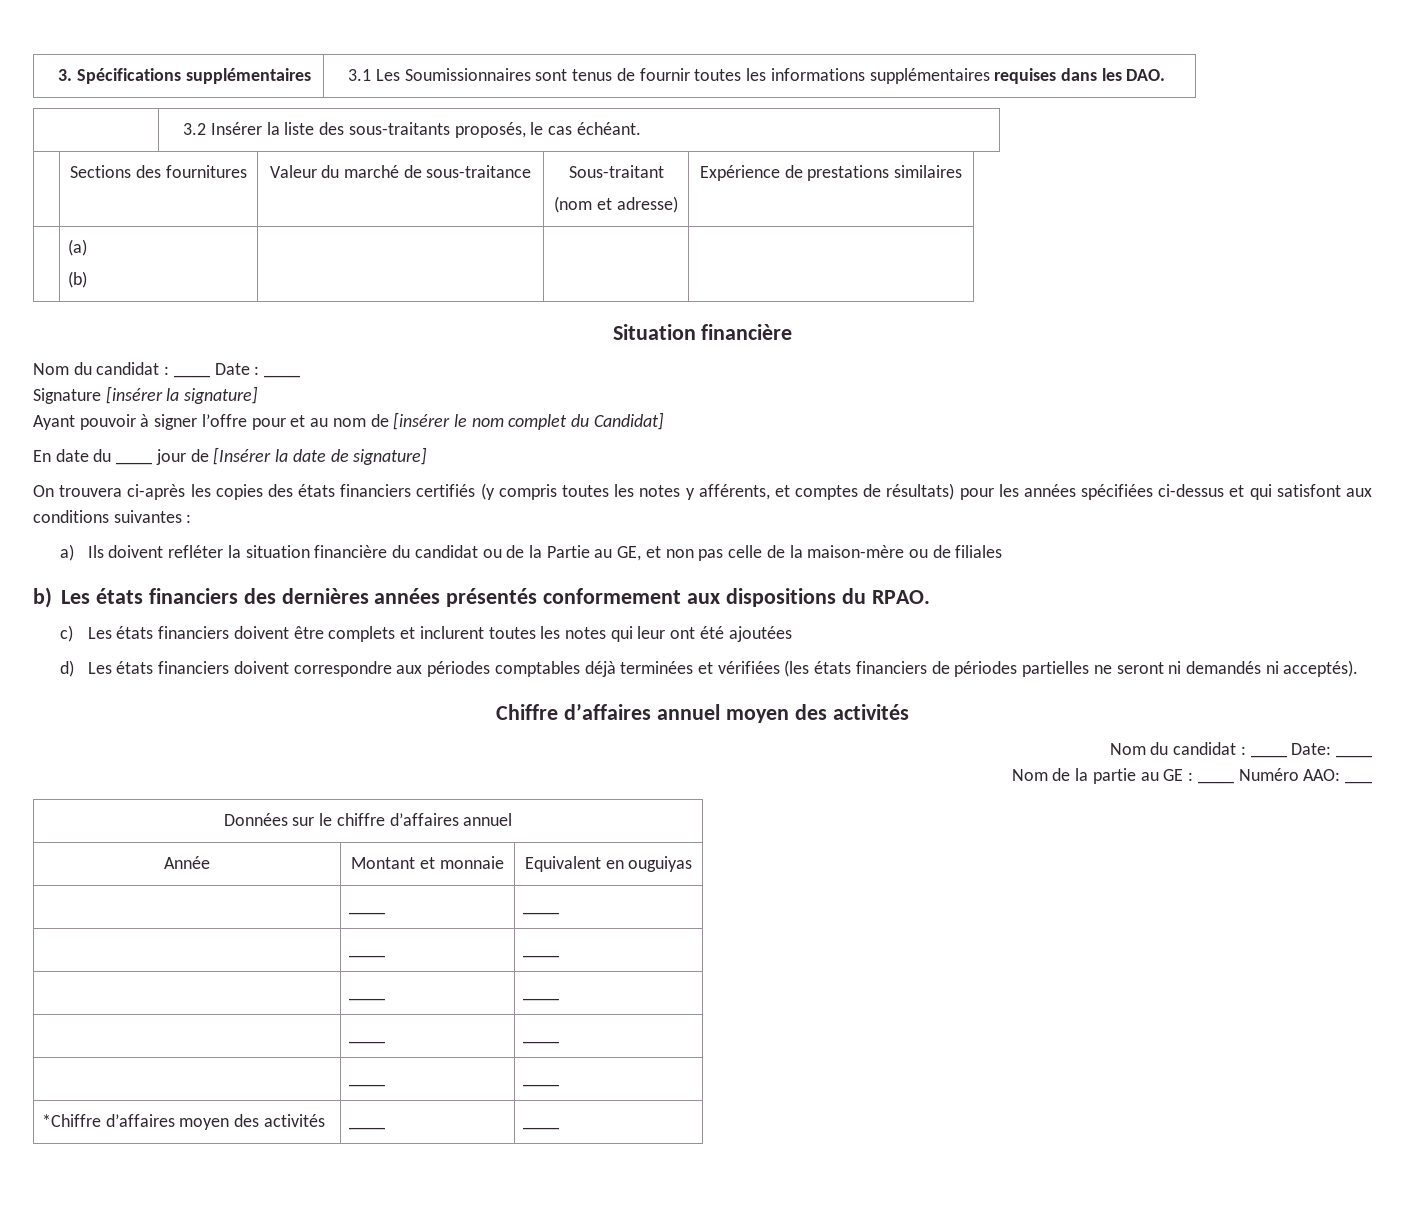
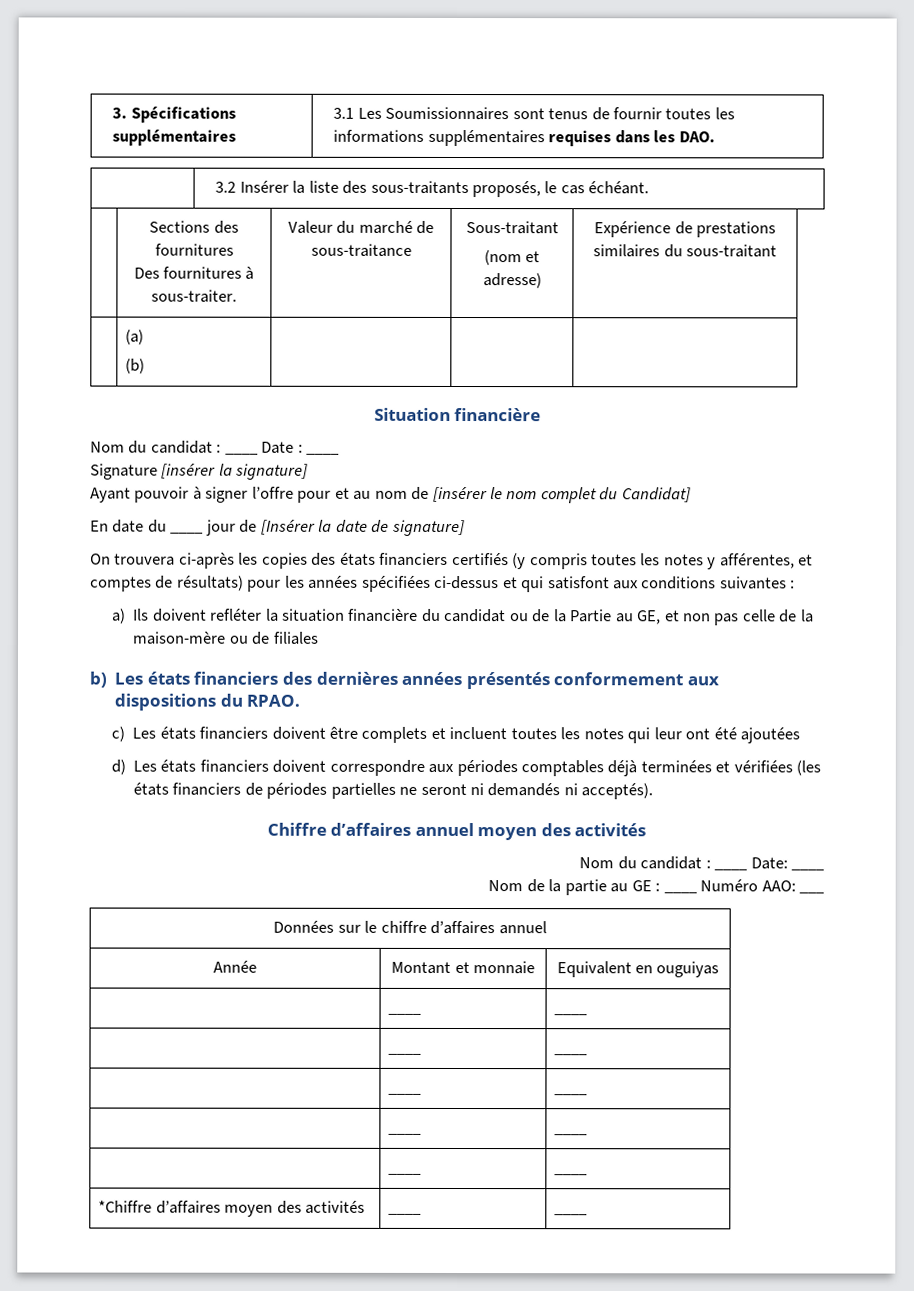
- | Sections des fournitures | Valeur du marché de sous-traitance | Sous-traitant
- (nom et adresse) | Expérience de prestations similaires
+ | Sections des fournitures
+ Des fournitures à sous-traiter. | Valeur du marché de sous-traitance | Sous-traitant
+ (nom et adresse) | Expérience de prestations similaires du sous-traitant
- On trouvera ci-après les copies des états financiers certifiés (y compris toutes les notes y afférents, et comptes de résultats) pour les années spécifiées ci-dessus et qui satisfont aux conditions suivantes :
+ On trouvera ci-après les copies des états financiers certifiés (y compris toutes les notes y afférentes, et comptes de résultats) pour les années spécifiées ci-dessus et qui satisfont aux conditions suivantes :
- c) Les états financiers doivent être complets et inclurent toutes les notes qui leur ont été ajoutées
+ c) Les états financiers doivent être complets et incluent toutes les notes qui leur ont été ajoutées

